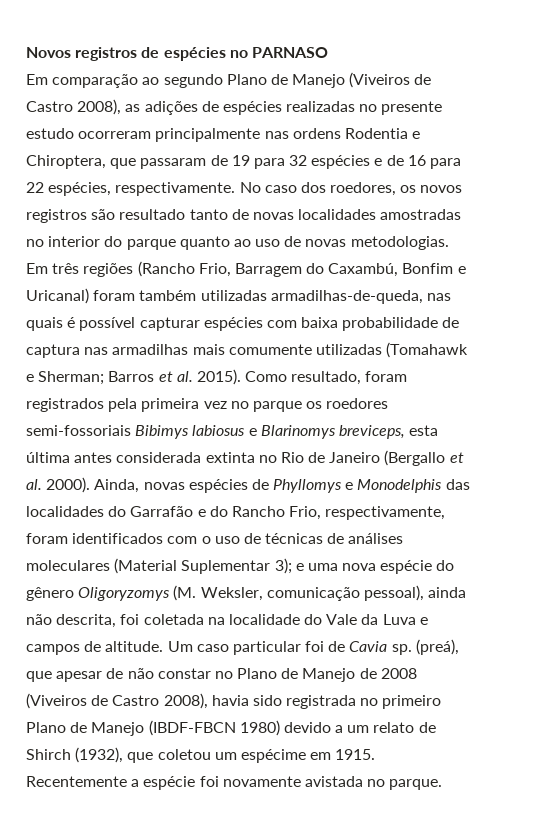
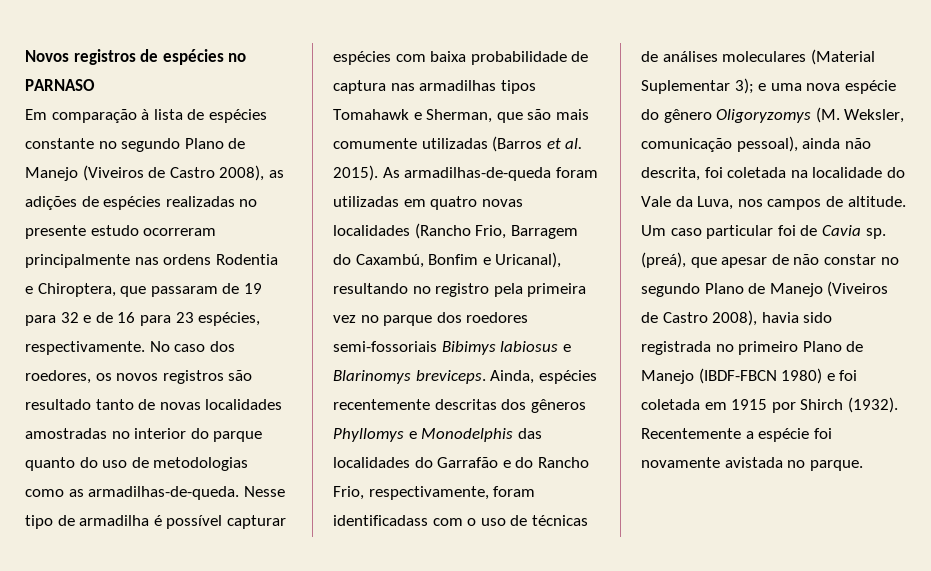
- Em comparação ao segundo Plano de Manejo (Viveiros de Castro 2008), as adições de espécies realizadas no presente estudo ocorreram principalmente nas ordens Rodentia e Chiroptera, que passaram de 19 para 32 espécies e de 16 para 22 espécies, respectivamente.
+ Em comparação à lista de espécies constante no segundo Plano de Manejo (Viveiros de Castro 2008), as adições de espécies realizadas no presente estudo ocorreram principalmente nas ordens Rodentia e Chiroptera, que passaram de 19 para 32 e de 16 para 23 espécies, respectivamente.
- No caso dos roedores, os novos registros são resultado tanto de novas localidades amostradas no interior do parque quanto ao uso de novas metodologias. Em três regiões (Rancho Frio, Barragem do Caxambú, Bonfim e Uricanal) foram também utilizadas armadilhas-de-queda, nas quais é possível capturar espécies com baixa probabilidade de captura nas armadilhas mais comumente utilizadas (Tomahawk e Sherman; Barros et al. 2015). Como resultado, foram registrados pela primeira vez no parque os roedores semi-fossoriais Bibimys labiosus e Blarinomys breviceps, esta última antes considerada extinta no Rio de Janeiro (Bergallo et al. 2000). Ainda, novas espécies de Phyllomys e Monodelphis das localidades do Garrafão e do Rancho Frio, respectivamente, foram identificados com o uso de técnicas de análises moleculares (Material Suplementar 3);
+ No caso dos roedores, os novos registros são resultado tanto de novas localidades amostradas no interior do parque quanto do uso de metodologias como as armadilhas-de-queda. Nesse tipo de armadilha é possível capturar espécies com baixa probabilidade de captura nas armadilhas tipos Tomahawk e Sherman, que são mais comumente utilizadas (Barros et al. 2015). As armadilhas-de-queda foram utilizadas em quatro novas localidades (Rancho Frio, Barragem do Caxambú, Bonfim e Uricanal), resultando no registro pela primeira vez no parque dos roedores semi-fossoriais Bibimys labiosus e Blarinomys breviceps. Ainda, espécies recentemente descritas dos gêneros Phyllomys e Monodelphis das localidades do Garrafão e do Rancho Frio, respectivamente, foram identificadass com o uso de técnicas de análises moleculares (Material Suplementar 3);
- e uma nova espécie do gênero Oligoryzomys (M. Weksler, comunicação pessoal), ainda não descrita, foi coletada na localidade do Vale da Luva e campos de altitude.
+ e uma nova espécie do gênero Oligoryzomys (M. Weksler, comunicação pessoal), ainda não descrita, foi coletada na localidade do Vale da Luva, nos campos de altitude.
- (preá), que apesar de não constar no Plano de Manejo de 2008 (Viveiros de Castro 2008), havia sido registrada no primeiro Plano de Manejo (IBDF-FBCN 1980) devido a um relato de Shirch (1932), que coletou um espécime em 1915.
+ (preá), que apesar de não constar no segundo Plano de Manejo (Viveiros de Castro 2008), havia sido registrada no primeiro Plano de Manejo (IBDF-FBCN 1980) e foi coletada em 1915 por Shirch (1932).

